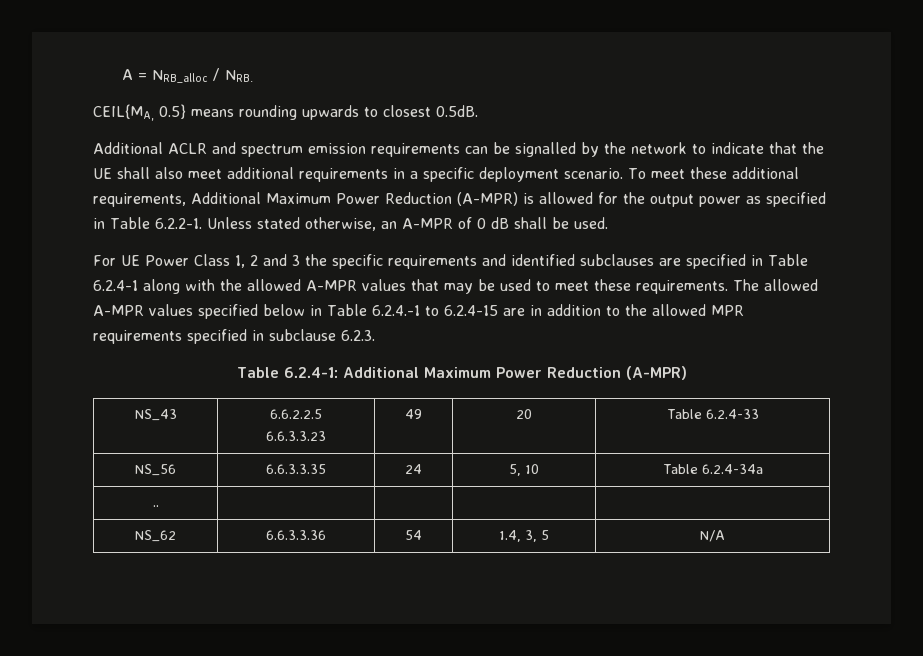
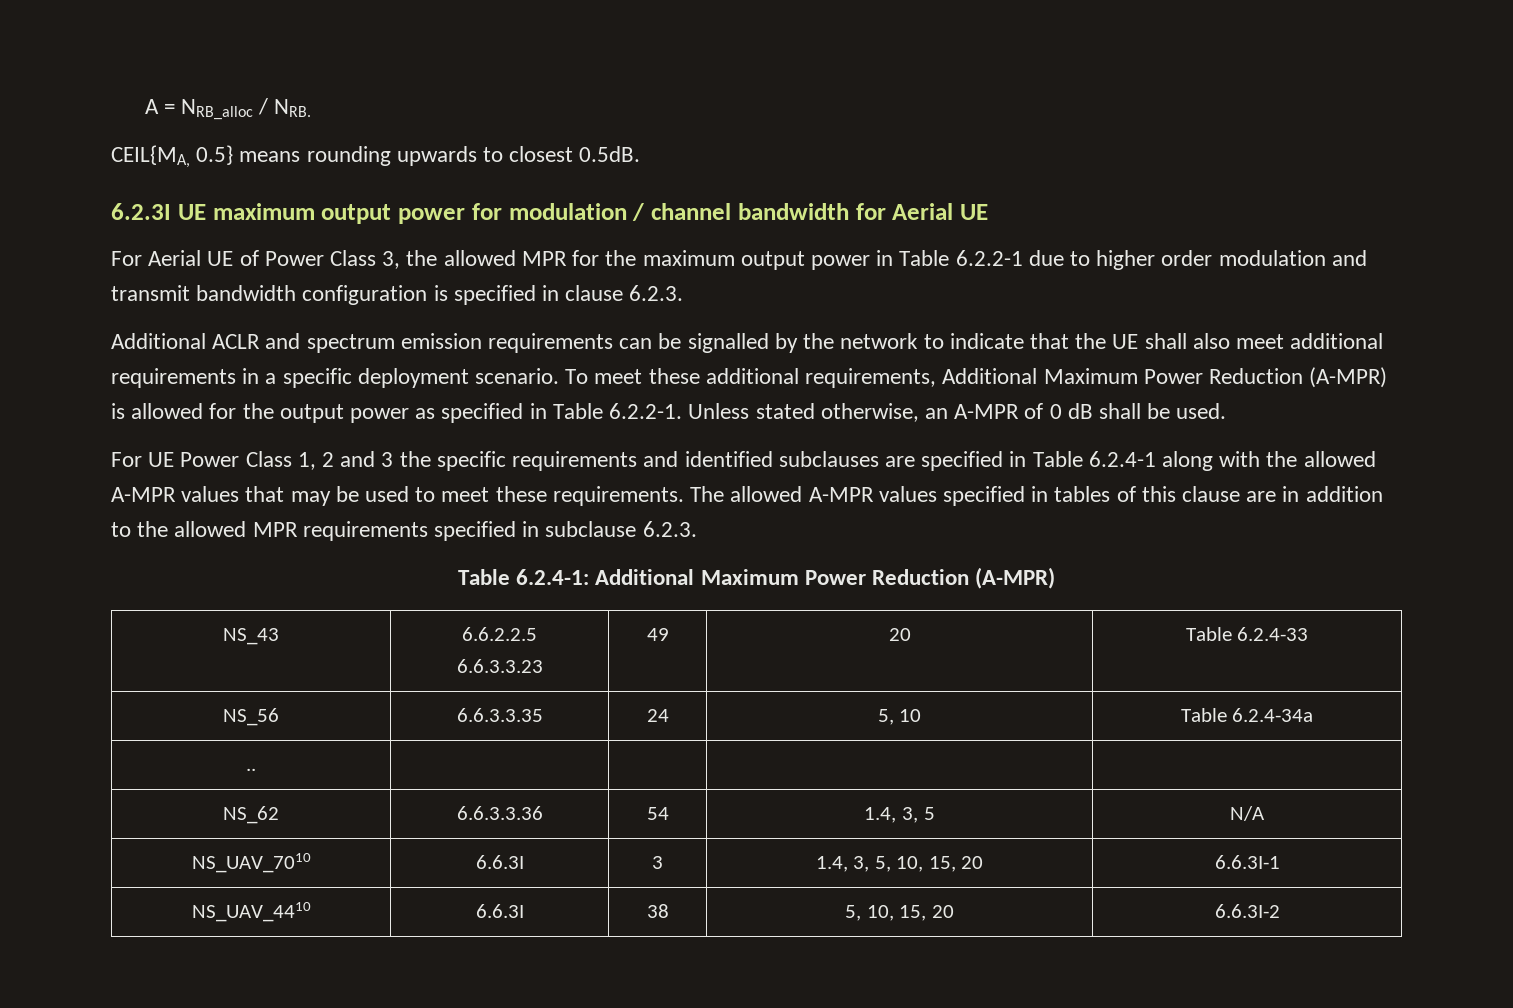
+ 6.2.3I UE maximum output power for modulation / channel bandwidth for Aerial UE
+ For Aerial UE of Power Class 3, the allowed MPR for the maximum output power in Table 6.2.2-1 due to higher order modulation and transmit bandwidth configuration is specified in clause 6.2.3.
- The allowed A-MPR values specified below in Table 6.2.4.-1 to 6.2.4-15 are in addition to the allowed MPR requirements specified in subclause 6.2.3.
+ The allowed A-MPR values specified in tables of this clause are in addition to the allowed MPR requirements specified in subclause 6.2.3.
+ NS_UAV_7010 | 6.6.3I | 3 | 1.4, 3, 5, 10, 15, 20 | 6.6.3I-1
+ NS_UAV_4410 | 6.6.3I | 38 | 5, 10, 15, 20 | 6.6.3I-2

